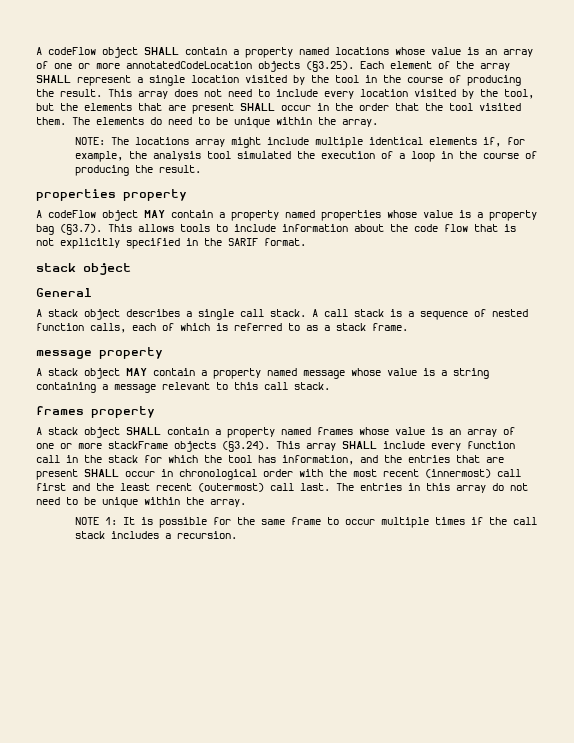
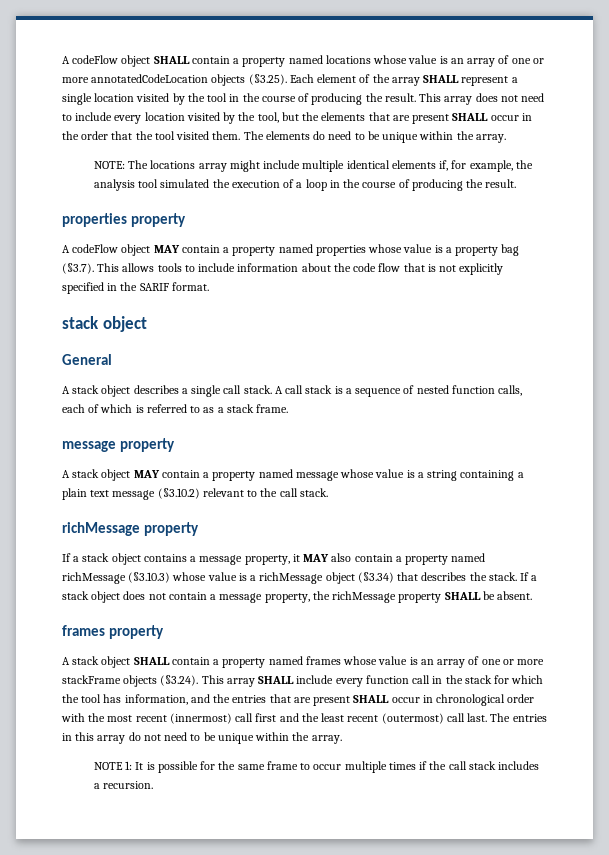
- A stack object MAY contain a property named message whose value is a string containing a message relevant to this call stack.
+ A stack object MAY contain a property named message whose value is a string containing a plain text message (§3.10.2) relevant to the call stack.
+ richMessage property
+ If a stack object contains a message property, it MAY also contain a property named richMessage (§3.10.3) whose value is a richMessage object (§3.34) that describes the stack. If a stack object does not contain a message property, the richMessage property SHALL be absent.

